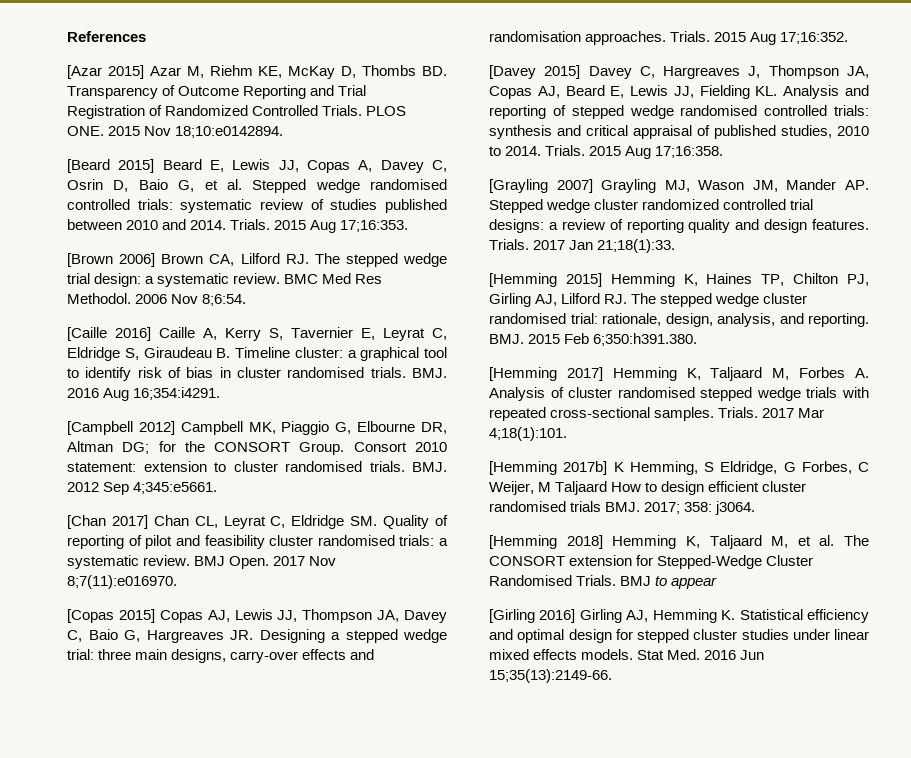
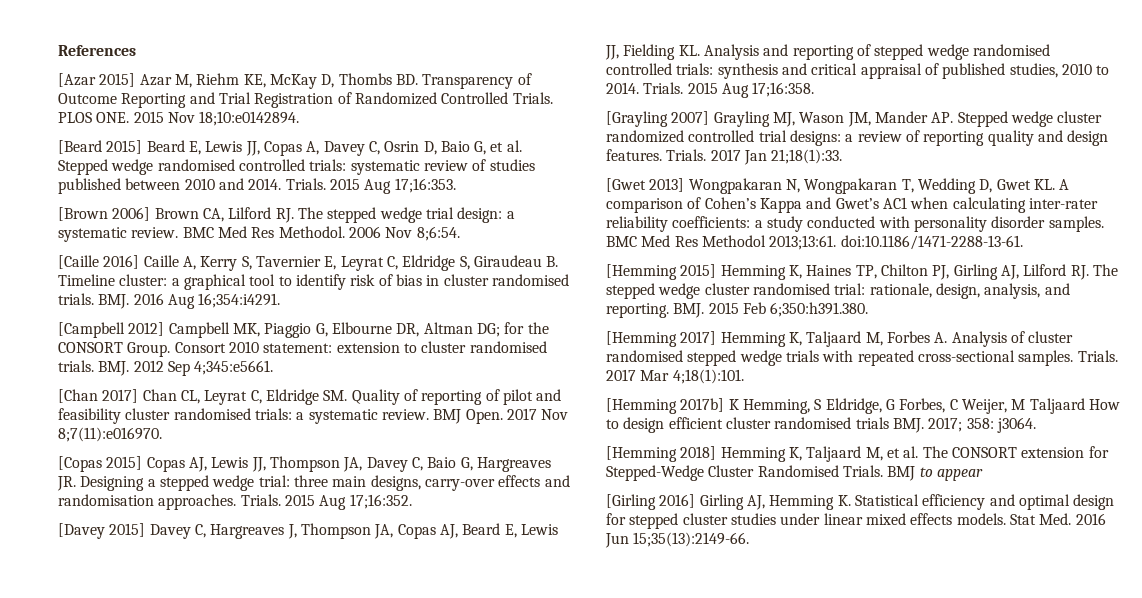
+ [Gwet 2013] Wongpakaran N, Wongpakaran T, Wedding D, Gwet KL. A comparison of Cohen’s Kappa and Gwet’s AC1 when calculating inter-rater reliability coefficients: a study conducted with personality disorder samples. BMC Med Res Methodol 2013;13:61. doi:10.1186/1471-2288-13-61.

